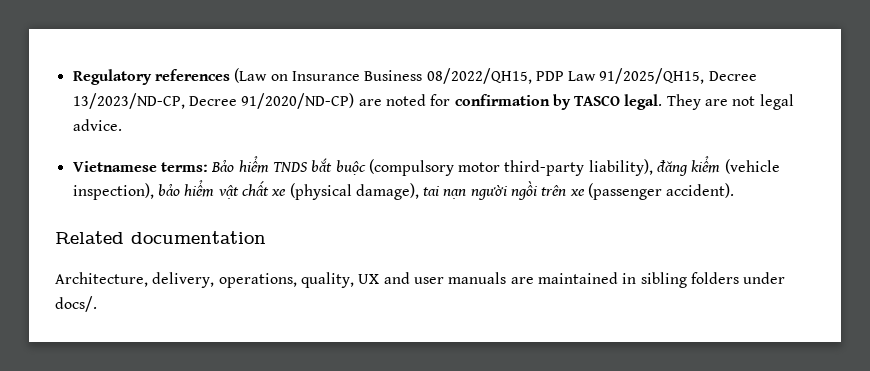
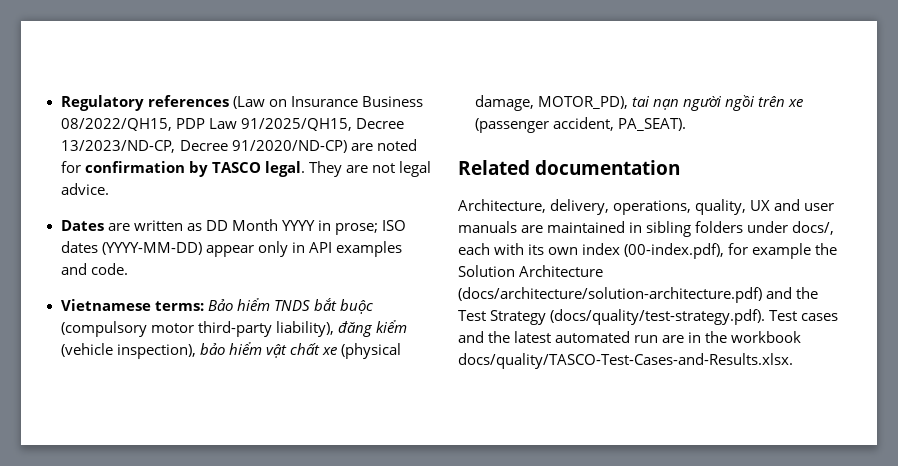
+ Dates are written as DD Month YYYY in prose; ISO dates (YYYY-MM-DD) appear only in API examples and code.
- Vietnamese terms: Bảo hiểm TNDS bắt buộc (compulsory motor third-party liability), đăng kiểm (vehicle inspection), bảo hiểm vật chất xe (physical damage), tai nạn người ngồi trên xe (passenger accident).
+ Vietnamese terms: Bảo hiểm TNDS bắt buộc (compulsory motor third-party liability), đăng kiểm (vehicle inspection), bảo hiểm vật chất xe (physical damage, MOTOR_PD), tai nạn người ngồi trên xe (passenger accident, PA_SEAT).
- Architecture, delivery, operations, quality, UX and user manuals are maintained in sibling folders under docs/.
+ Architecture, delivery, operations, quality, UX and user manuals are maintained in sibling folders under docs/, each with its own index (00-index.pdf), for example the Solution Architecture (docs/architecture/solution-architecture.pdf) and the Test Strategy (docs/quality/test-strategy.pdf). Test cases and the latest automated run are in the workbook docs/quality/TASCO-Test-Cases-and-Results.xlsx.

